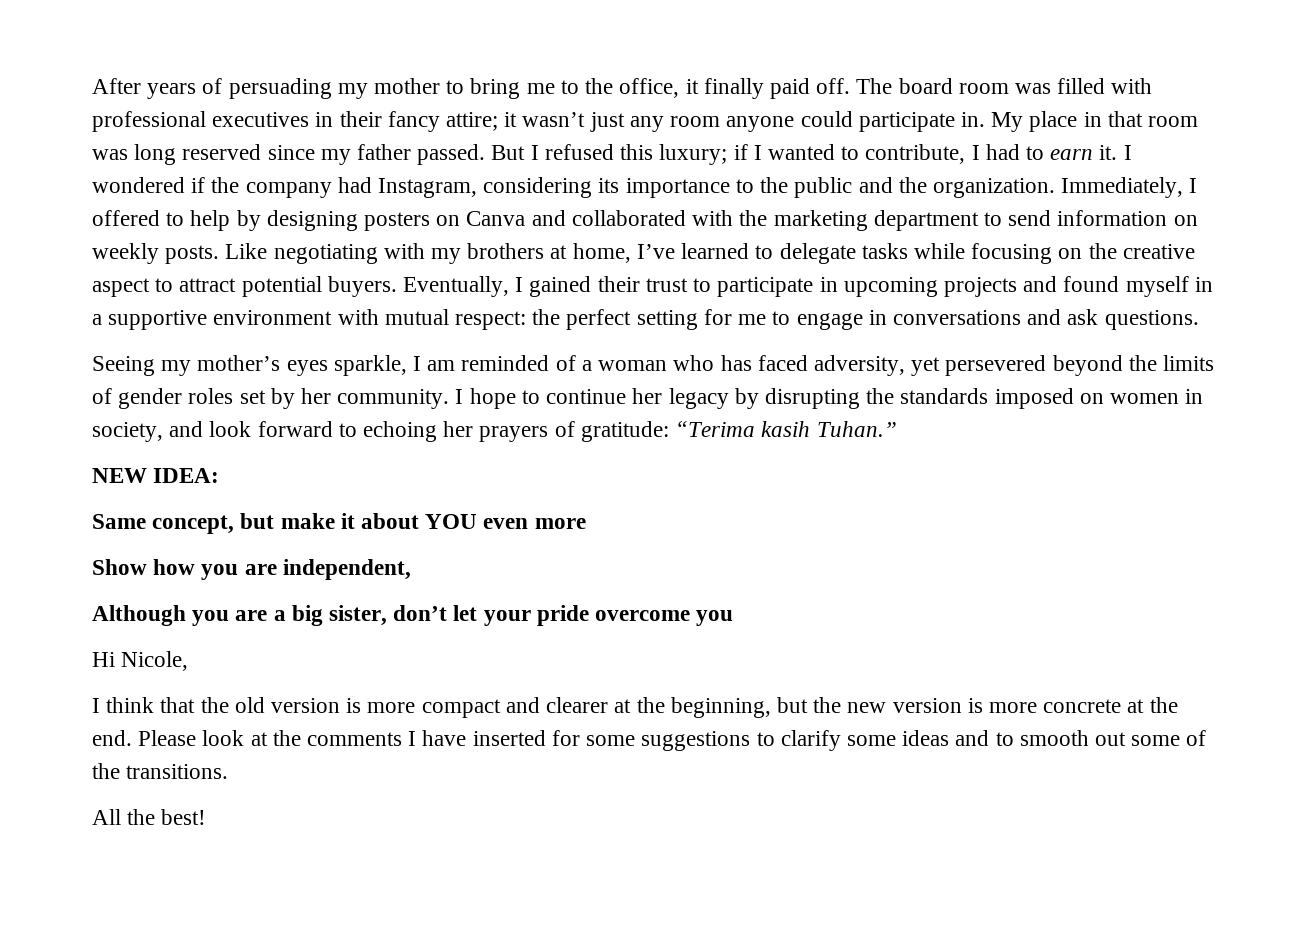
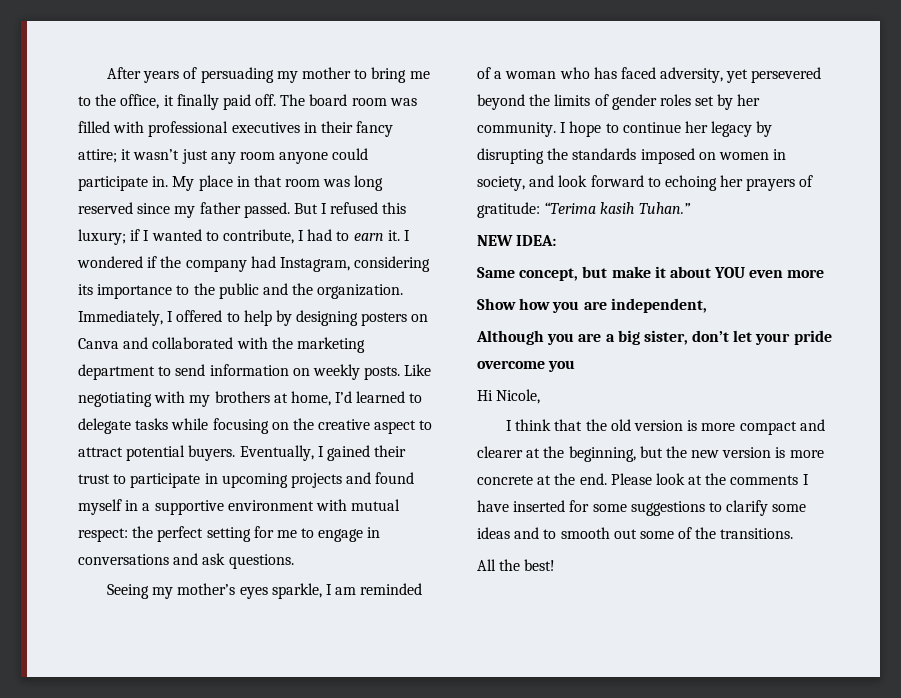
- Like negotiating with my brothers at home, I’ve learned to delegate tasks while focusing on the creative aspect to attract potential buyers.
+ Like negotiating with my brothers at home, I’d learned to delegate tasks while focusing on the creative aspect to attract potential buyers.

